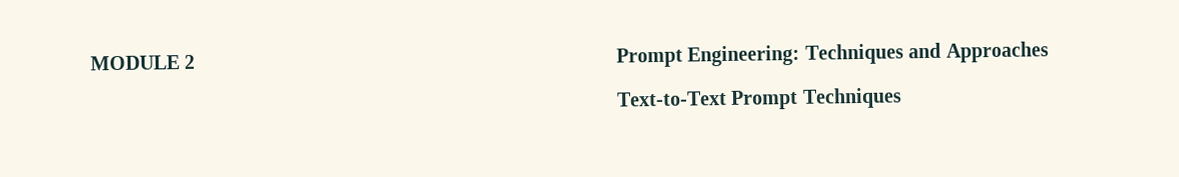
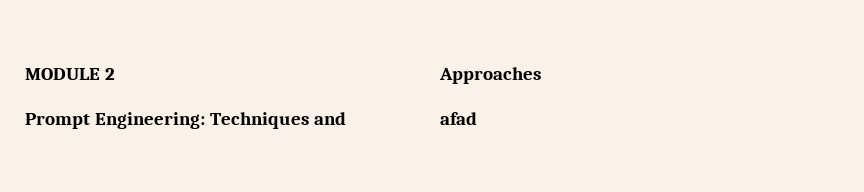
- Text-to-Text Prompt Techniques
+ afad

